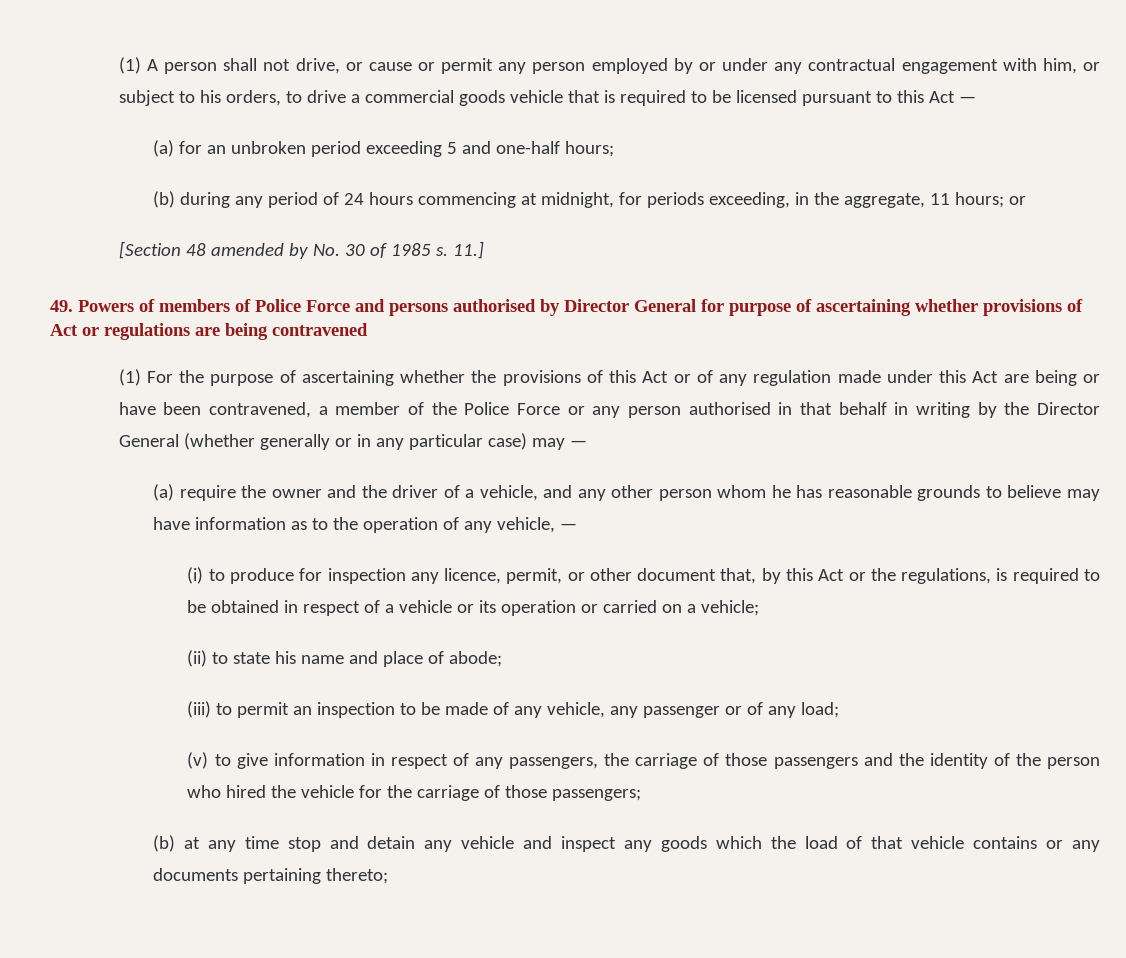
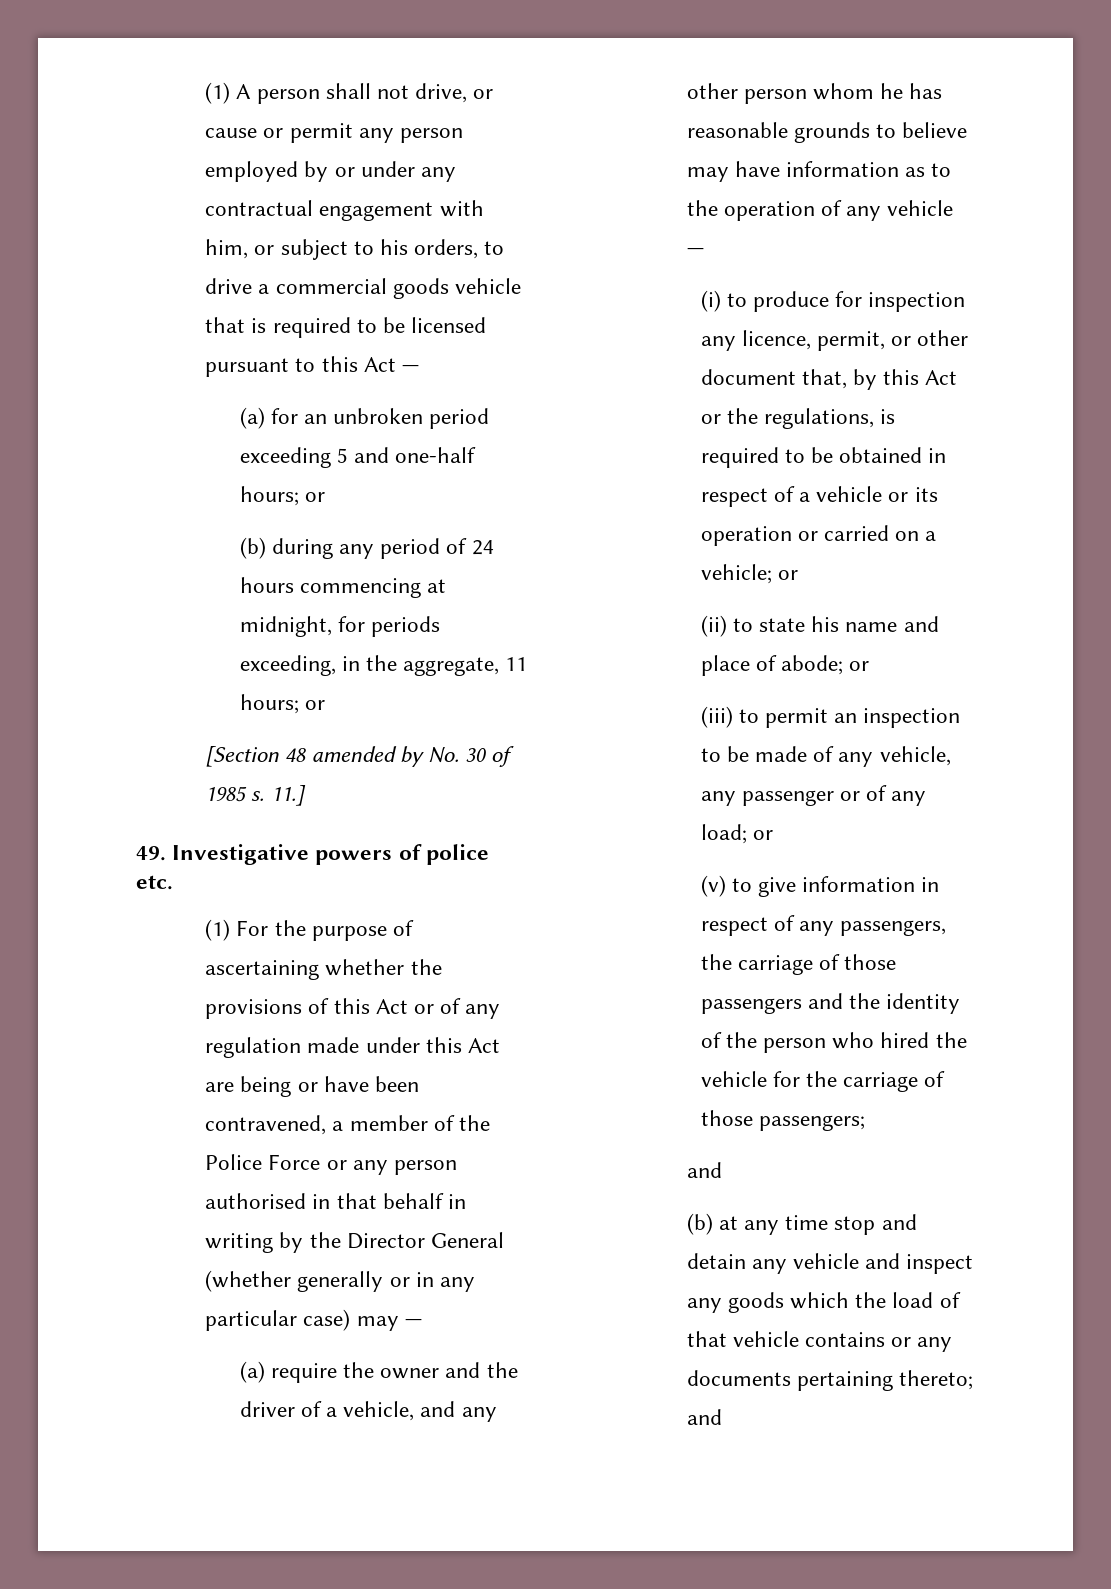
- (a) for an unbroken period exceeding 5 and one-half hours;
+ (a) for an unbroken period exceeding 5 and one-half hours; or
- 49. Powers of members of Police Force and persons authorised by Director General for purpose of ascertaining whether provisions of Act or regulations are being contravened
+ 49. Investigative powers of police etc.
- (a) require the owner and the driver of a vehicle, and any other person whom he has reasonable grounds to believe may have information as to the operation of any vehicle, —
+ (a) require the owner and the driver of a vehicle, and any other person whom he has reasonable grounds to believe may have information as to the operation of any vehicle —
- (i) to produce for inspection any licence, permit, or other document that, by this Act or the regulations, is required to be obtained in respect of a vehicle or its operation or carried on a vehicle;
+ (i) to produce for inspection any licence, permit, or other document that, by this Act or the regulations, is required to be obtained in respect of a vehicle or its operation or carried on a vehicle; or
- (ii) to state his name and place of abode;
+ (ii) to state his name and place of abode; or
- (iii) to permit an inspection to be made of any vehicle, any passenger or of any load;
+ (iii) to permit an inspection to be made of any vehicle, any passenger or of any load; or
  (v) to give information in respect of any passengers, the carriage of those passengers and the identity of the person who hired the vehicle for the carriage of those passengers;
+ and
- (b) at any time stop and detain any vehicle and inspect any goods which the load of that vehicle contains or any documents pertaining thereto;
+ (b) at any time stop and detain any vehicle and inspect any goods which the load of that vehicle contains or any documents pertaining thereto; and

